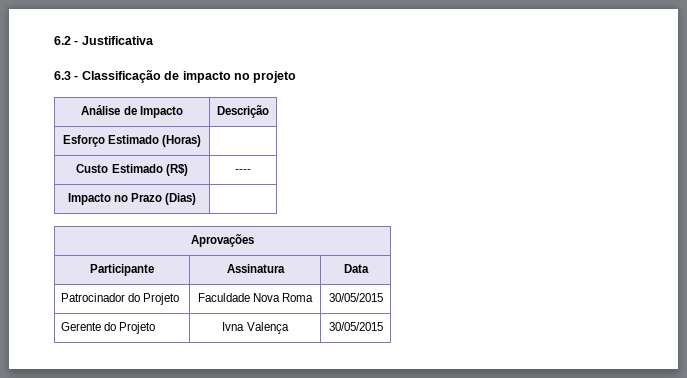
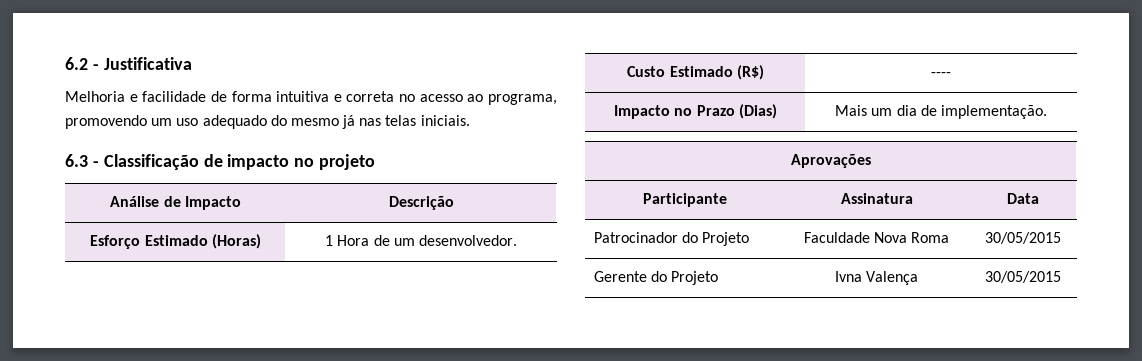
+ Melhoria e facilidade de forma intuitiva e correta no acesso ao programa, promovendo um uso adequado do mesmo já nas telas iniciais.
- Esforço Estimado (Horas) |
+ Esforço Estimado (Horas) | 1 Hora de um desenvolvedor.
- Impacto no Prazo (Dias) |
+ Impacto no Prazo (Dias) | Mais um dia de implementação.

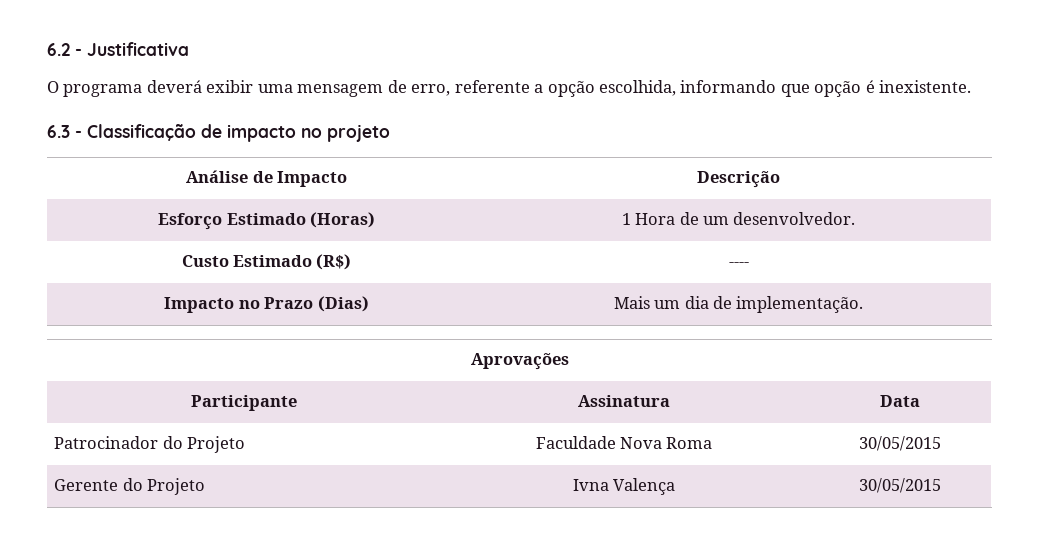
- Melhoria e facilidade de forma intuitiva e correta no acesso ao programa, promovendo um uso adequado do mesmo já nas telas iniciais.
+ O programa deverá exibir uma mensagem de erro, referente a opção escolhida, informando que opção é inexistente.

